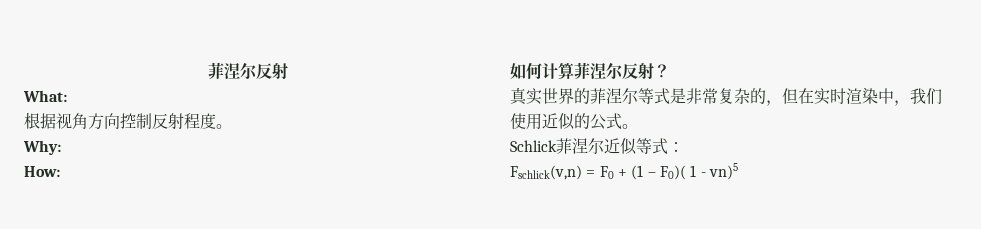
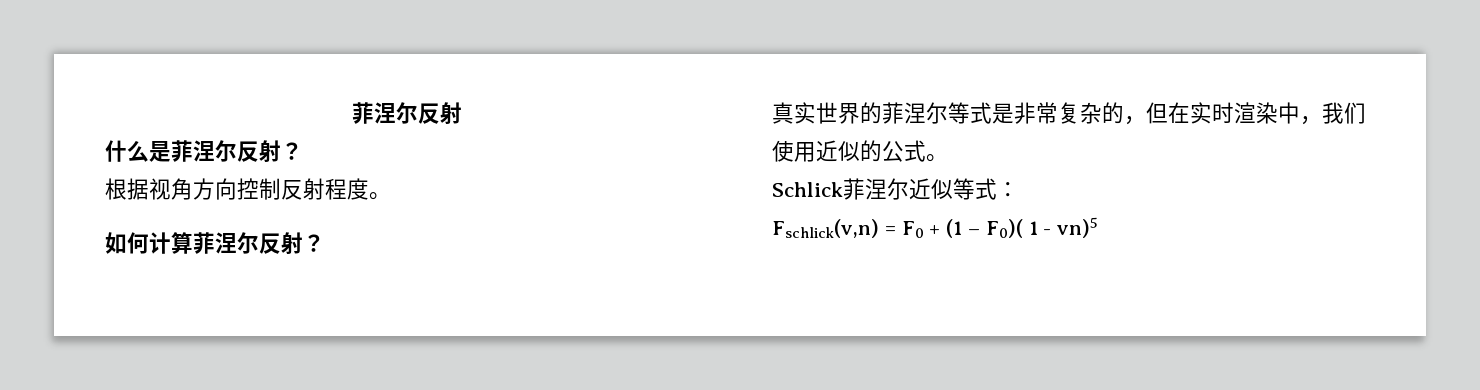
- What:
+ 什么是菲涅尔反射？
- Why:
- How:

